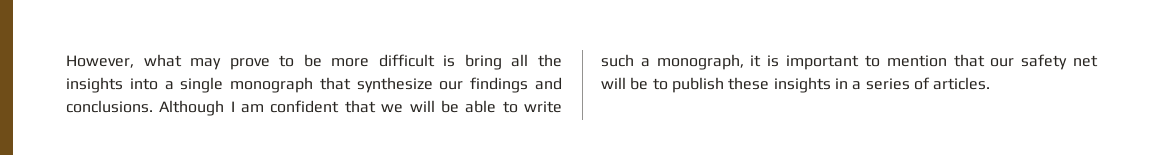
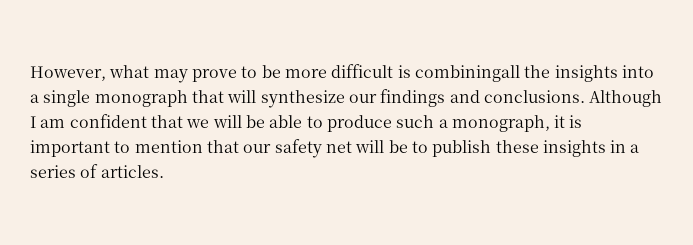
- However, what may prove to be more difficult is bring all the insights into a single monograph that synthesize our findings and conclusions.
+ However, what may prove to be more difficult is combiningall the insights into a single monograph that will synthesize our findings and conclusions.
- Although I am confident that we will be able to write such a monograph, it is important to mention that our safety net will be to publish these insights in a series of articles.
+ Although I am confident that we will be able to produce such a monograph, it is important to mention that our safety net will be to publish these insights in a series of articles.

